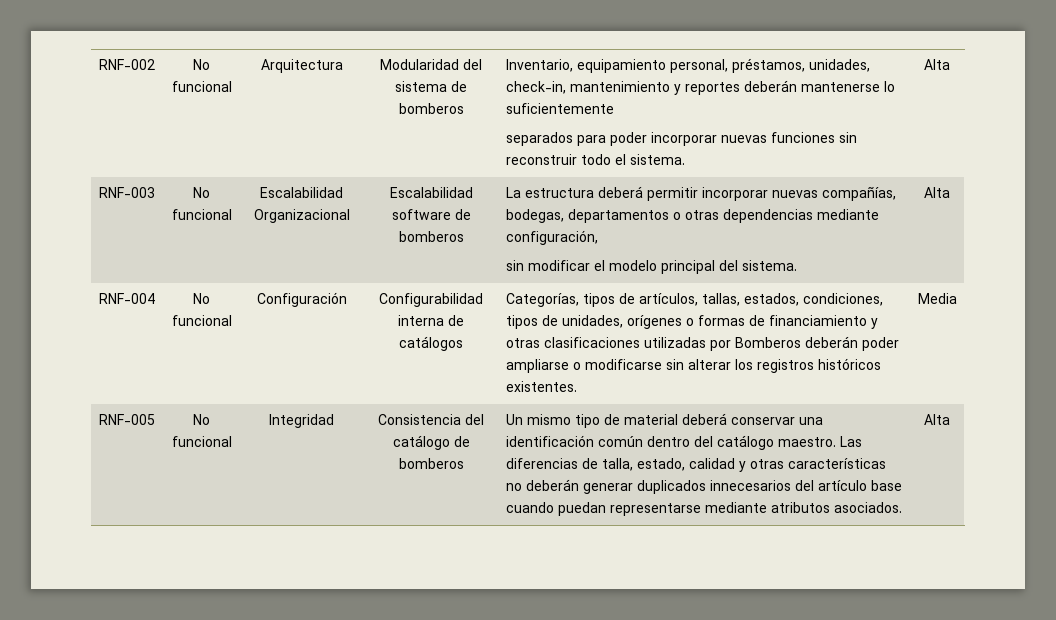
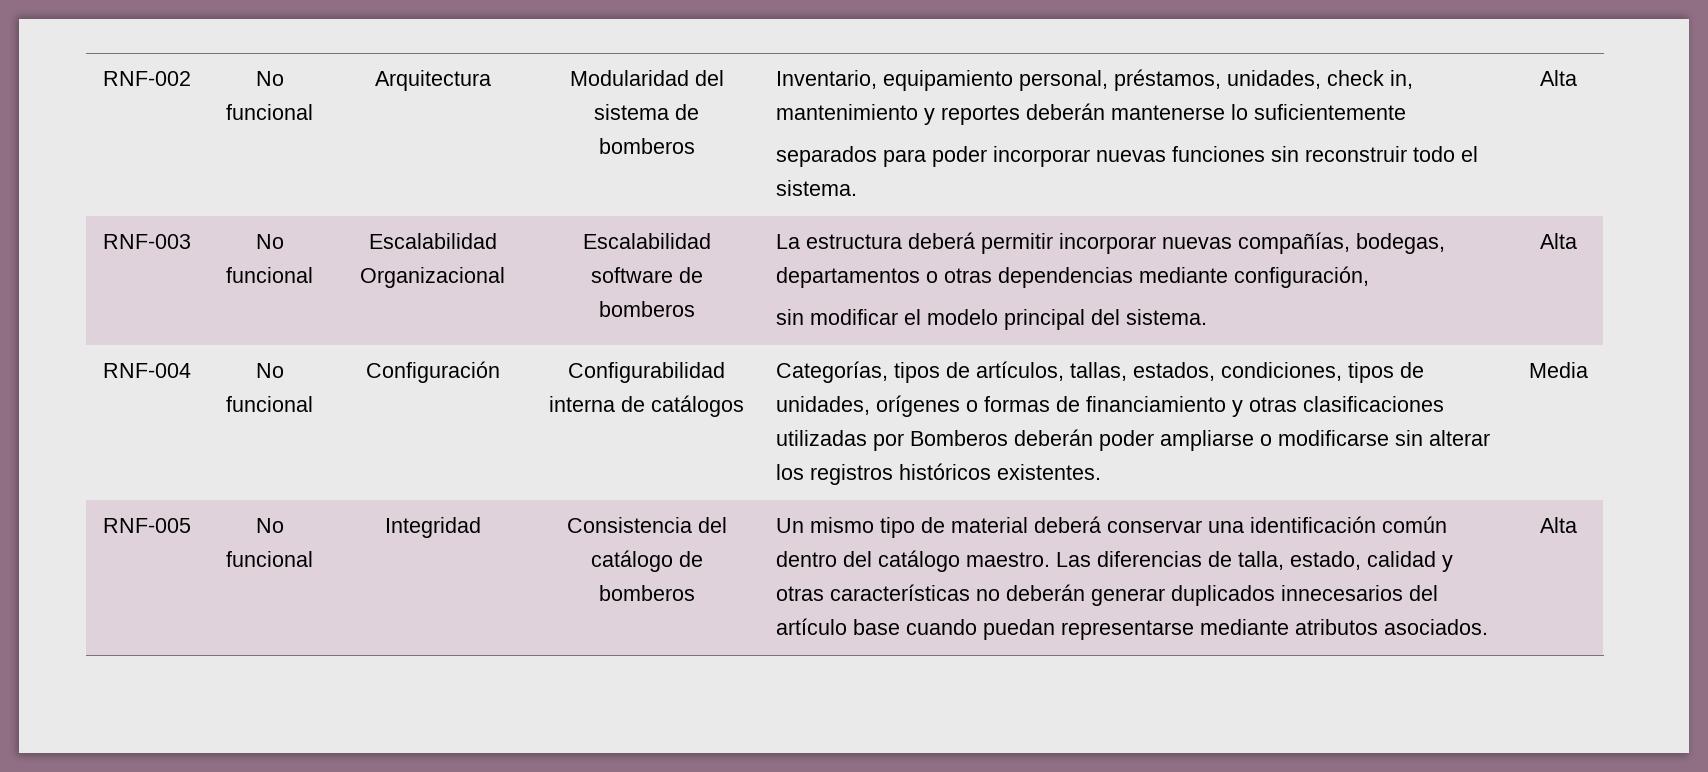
- RNF-002 | No funcional | Arquitectura | Modularidad del sistema de bomberos | Inventario, equipamiento personal, préstamos, unidades, check-in, mantenimiento y reportes deberán mantenerse lo suficientemente
+ RNF-002 | No funcional | Arquitectura | Modularidad del sistema de bomberos | Inventario, equipamiento personal, préstamos, unidades, check in, mantenimiento y reportes deberán mantenerse lo suficientemente

